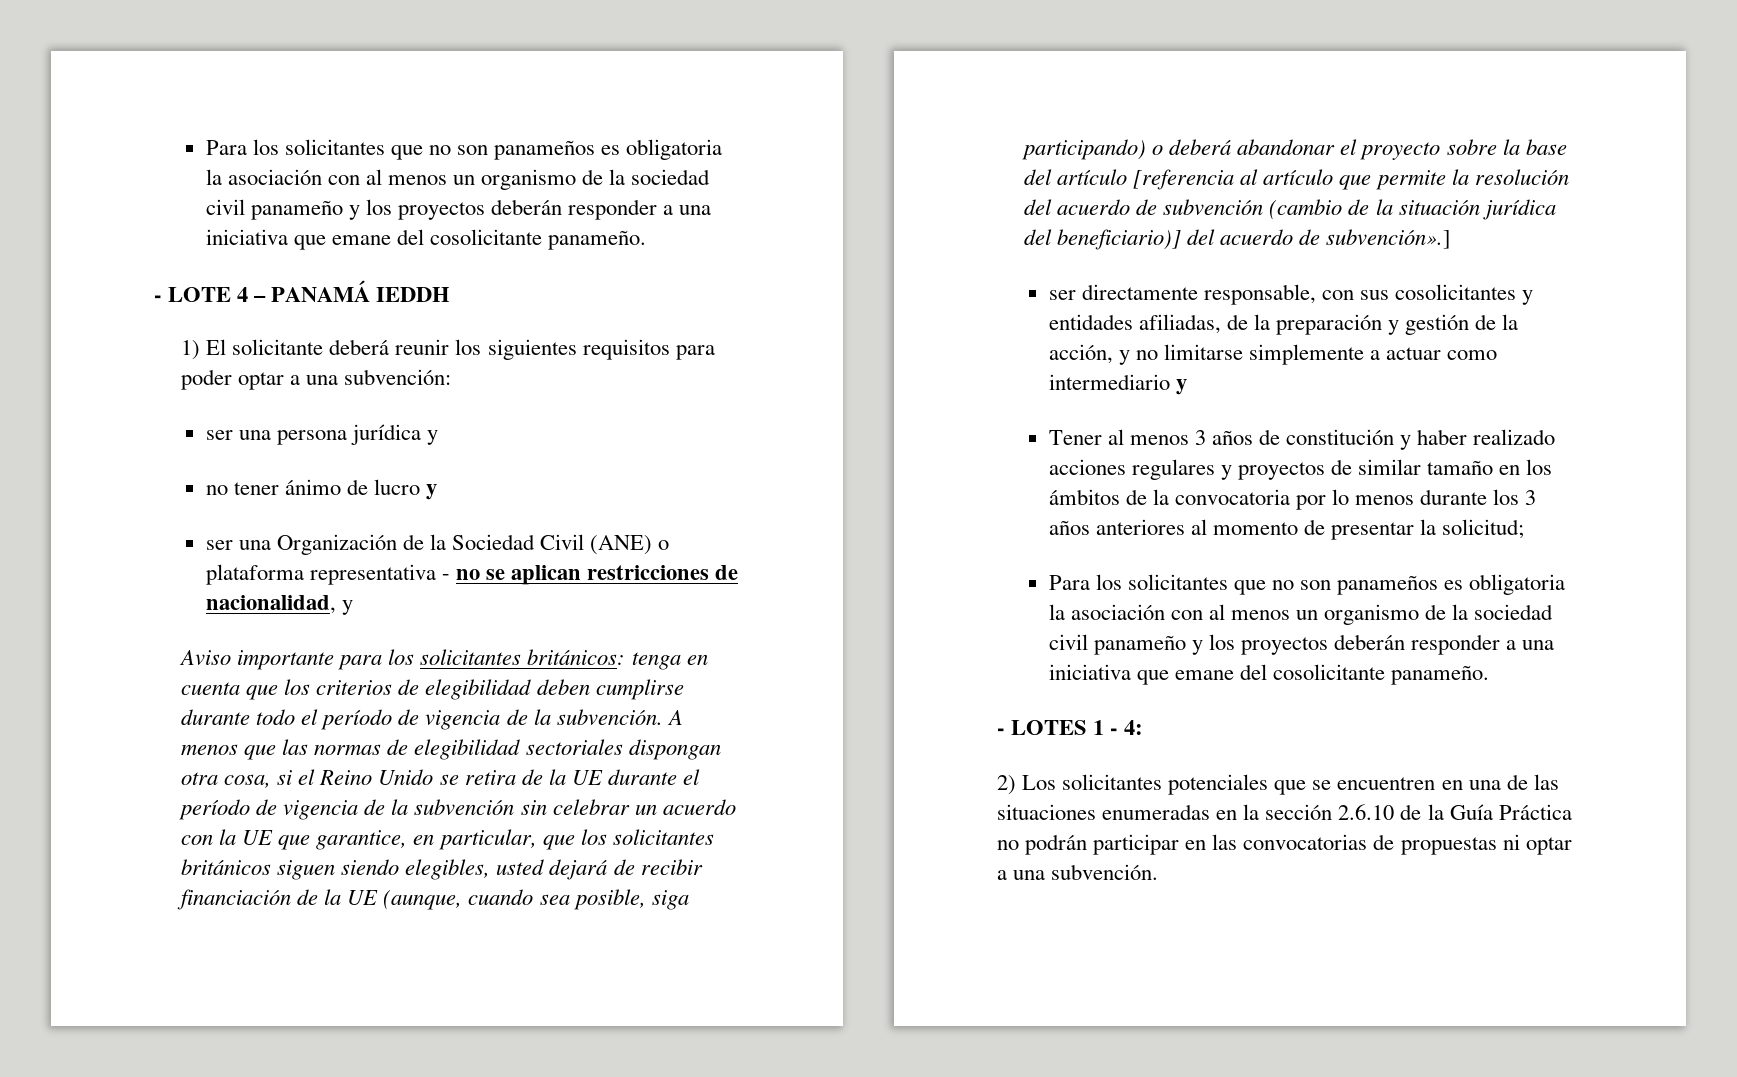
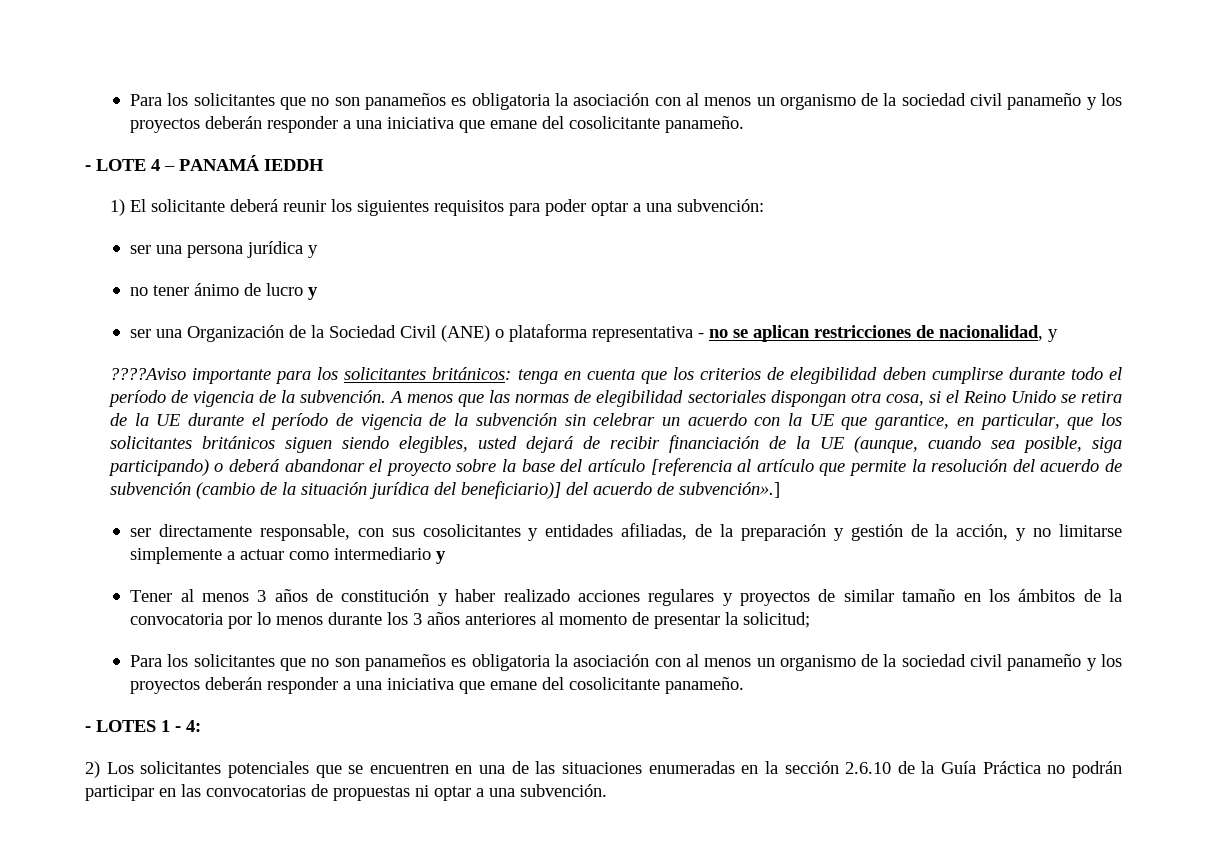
- Aviso importante para los solicitantes británicos: tenga en cuenta que los criterios de elegibilidad deben cumplirse durante todo el período de vigencia de la subvención.
+ ????Aviso importante para los solicitantes británicos: tenga en cuenta que los criterios de elegibilidad deben cumplirse durante todo el período de vigencia de la subvención.

